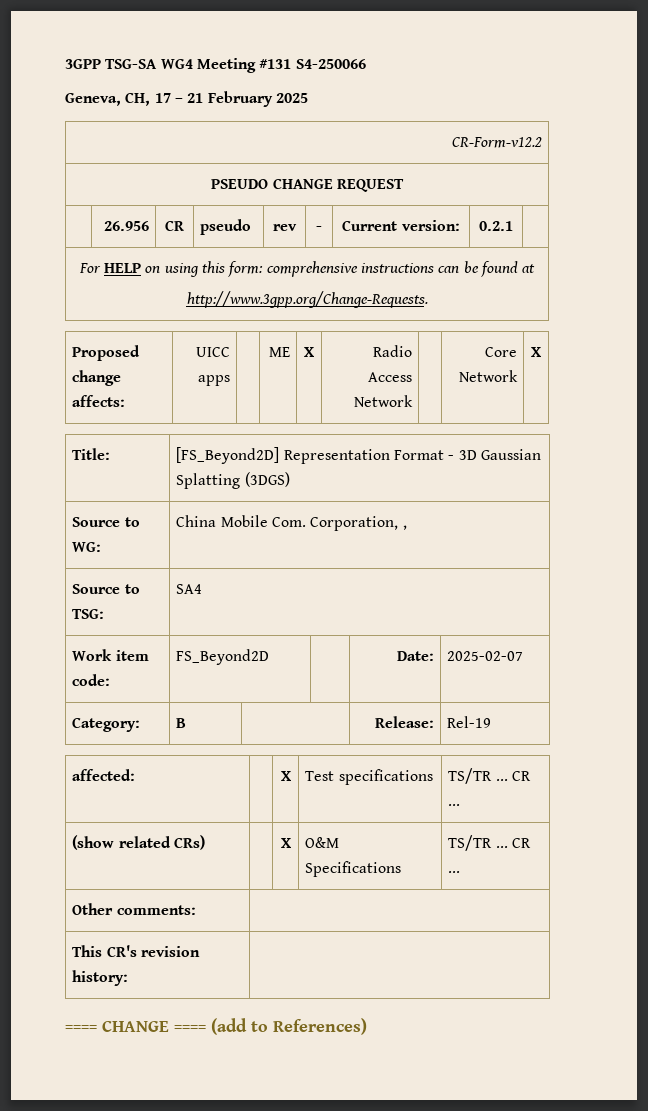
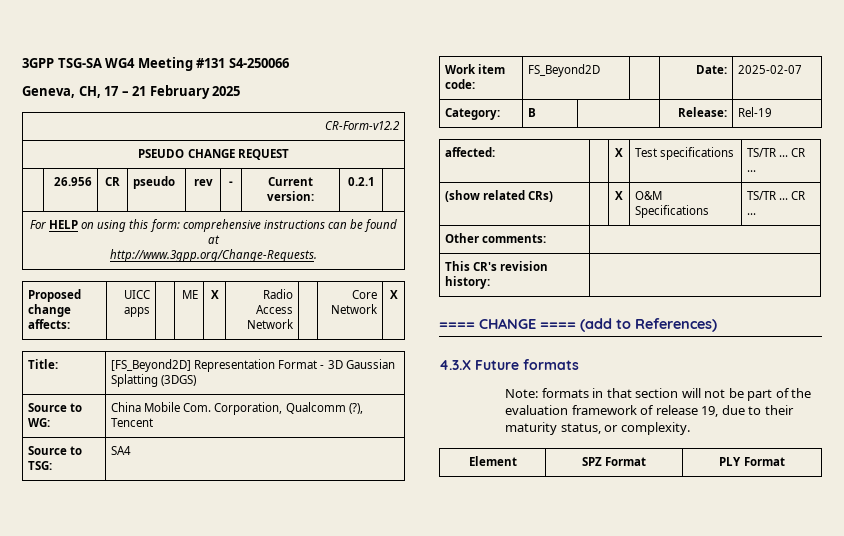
- Source to WG: | China Mobile Com. Corporation, ,
+ Source to WG: | China Mobile Com. Corporation, Qualcomm (?), Tencent
+ 4.3.X Future formats
+ Note: formats in that section will not be part of the evaluation framework of release 19, due to their maturity status, or complexity.
+ Element | SPZ Format | PLY Format

